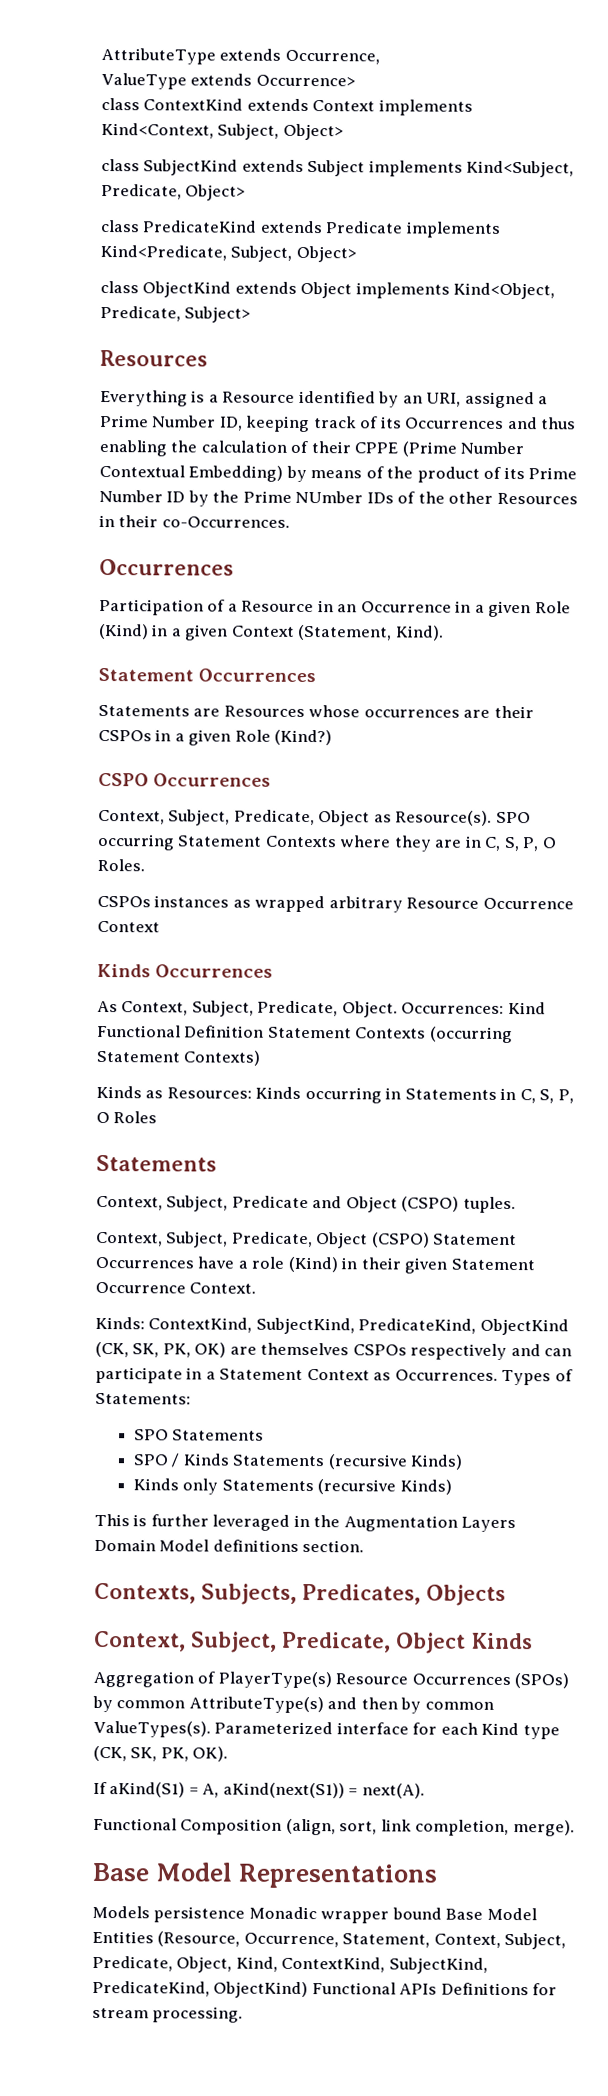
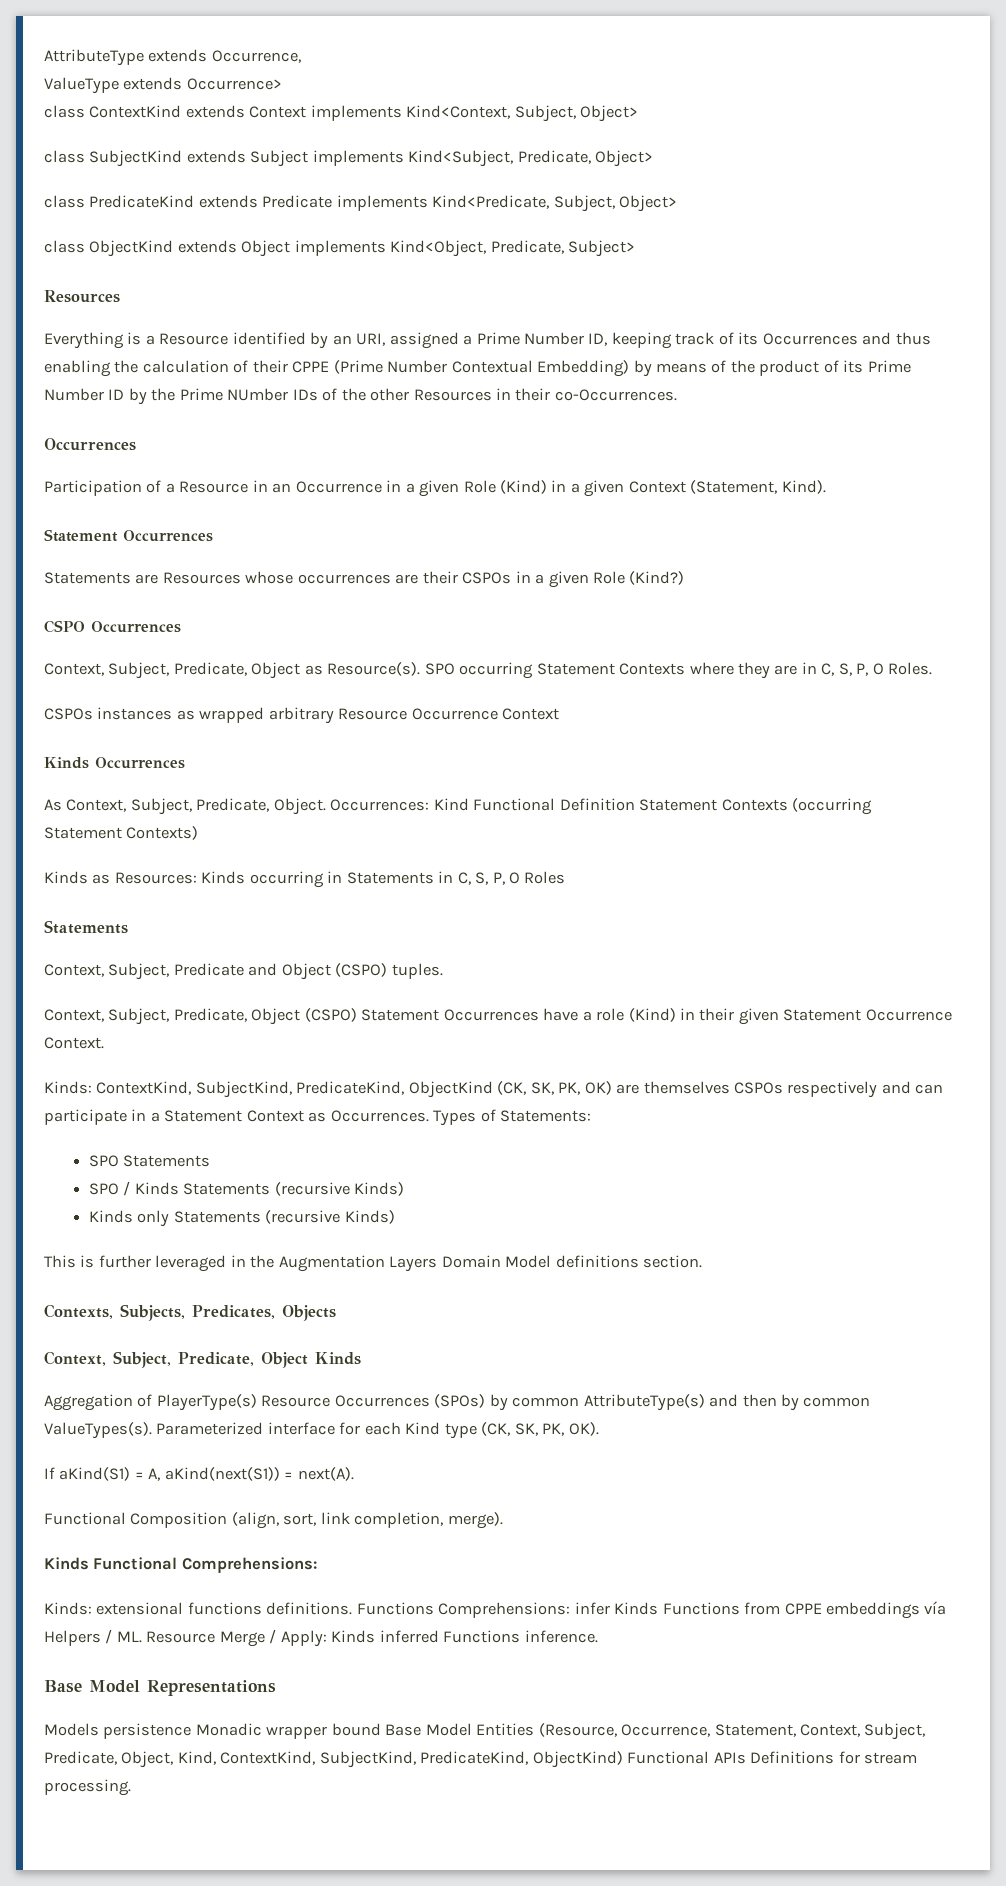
+ Kinds Functional Comprehensions:
+ Kinds: extensional functions definitions. Functions Comprehensions: infer Kinds Functions from CPPE embeddings vía Helpers / ML. Resource Merge / Apply: Kinds inferred Functions inference.

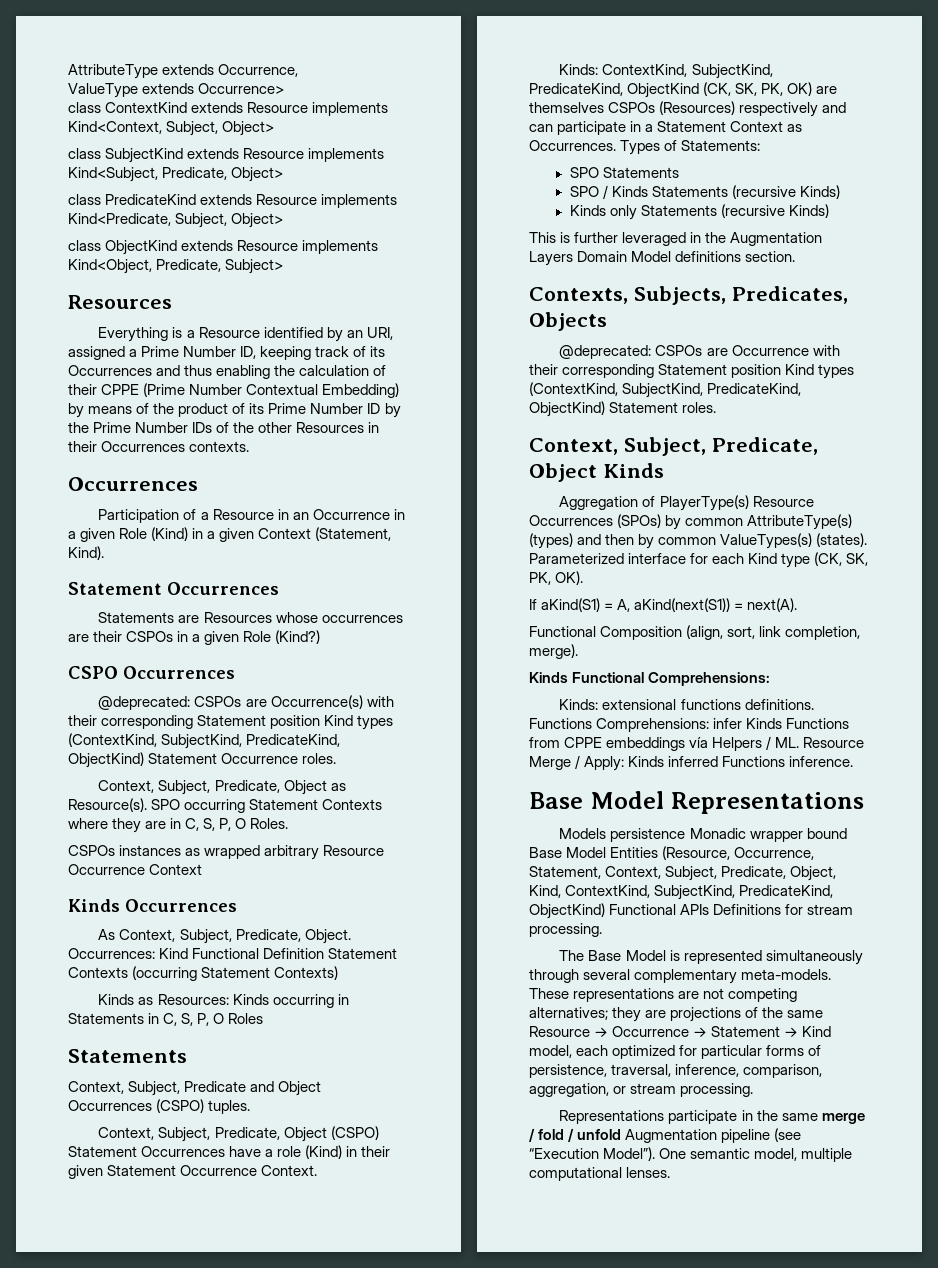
- class ContextKind extends Context implements Kind<Context, Subject, Object>
+ class ContextKind extends Resource implements Kind<Context, Subject, Object>
- class SubjectKind extends Subject implements Kind<Subject, Predicate, Object>
+ class SubjectKind extends Resource implements Kind<Subject, Predicate, Object>
- class PredicateKind extends Predicate implements Kind<Predicate, Subject, Object>
+ class PredicateKind extends Resource implements Kind<Predicate, Subject, Object>
- class ObjectKind extends Object implements Kind<Object, Predicate, Subject>
+ class ObjectKind extends Resource implements Kind<Object, Predicate, Subject>
- Everything is a Resource identified by an URI, assigned a Prime Number ID, keeping track of its Occurrences and thus enabling the calculation of their CPPE (Prime Number Contextual Embedding) by means of the product of its Prime Number ID by the Prime NUmber IDs of the other Resources in their co-Occurrences.
+ Everything is a Resource identified by an URI, assigned a Prime Number ID, keeping track of its Occurrences and thus enabling the calculation of their CPPE (Prime Number Contextual Embedding) by means of the product of its Prime Number ID by the Prime Number IDs of the other Resources in their Occurrences contexts.
+ @deprecated: CSPOs are Occurrence(s) with their corresponding Statement position Kind types (ContextKind, SubjectKind, PredicateKind, ObjectKind) Statement Occurrence roles.
- Context, Subject, Predicate and Object (CSPO) tuples.
+ Context, Subject, Predicate and Object Occurrences (CSPO) tuples.
- Kinds: ContextKind, SubjectKind, PredicateKind, ObjectKind (CK, SK, PK, OK) are themselves CSPOs respectively and can participate in a Statement Context as Occurrences.
+ Kinds: ContextKind, SubjectKind, PredicateKind, ObjectKind (CK, SK, PK, OK) are themselves CSPOs (Resources) respectively and can participate in a Statement Context as Occurrences.
+ @deprecated: CSPOs are Occurrence with their corresponding Statement position Kind types (ContextKind, SubjectKind, PredicateKind, ObjectKind) Statement roles.
- Aggregation of PlayerType(s) Resource Occurrences (SPOs) by common AttributeType(s) and then by common ValueTypes(s).
+ Aggregation of PlayerType(s) Resource Occurrences (SPOs) by common AttributeType(s) (types) and then by common ValueTypes(s) (states).
+ The Base Model is represented simultaneously through several complementary meta-models. These representations are not competing alternatives; they are projections of the same Resource → Occurrence → Statement → Kind model, each optimized for particular forms of persistence, traversal, inference, comparison, aggregation, or stream processing.
+ Representations participate in the same merge / fold / unfold Augmentation pipeline (see “Execution Model”). One semantic model, multiple computational lenses.

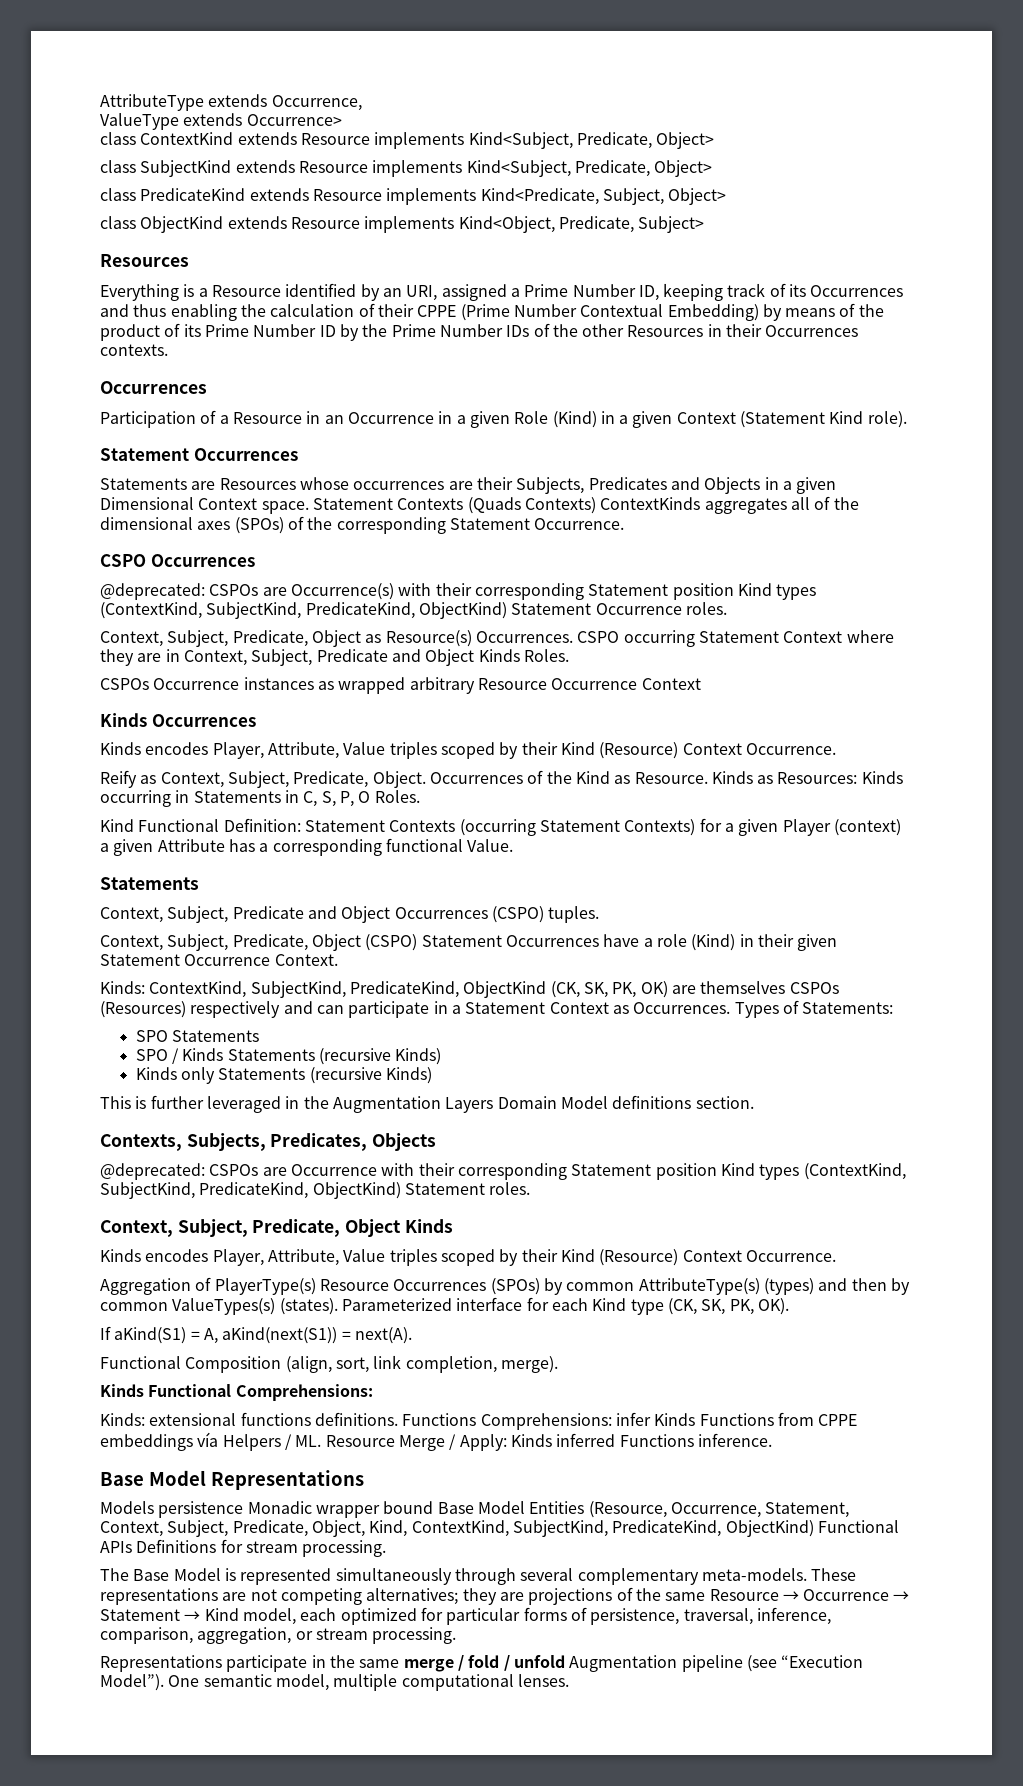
- class ContextKind extends Resource implements Kind<Context, Subject, Object>
+ class ContextKind extends Resource implements Kind<Subject, Predicate, Object>
- Participation of a Resource in an Occurrence in a given Role (Kind) in a given Context (Statement, Kind).
+ Participation of a Resource in an Occurrence in a given Role (Kind) in a given Context (Statement Kind role).
- Statements are Resources whose occurrences are their CSPOs in a given Role (Kind?)
+ Statements are Resources whose occurrences are their Subjects, Predicates and Objects in a given Dimensional Context space. Statement Contexts (Quads Contexts) ContextKinds aggregates all of the dimensional axes (SPOs) of the corresponding Statement Occurrence.
- Context, Subject, Predicate, Object as Resource(s). SPO occurring Statement Contexts where they are in C, S, P, O Roles.
+ Context, Subject, Predicate, Object as Resource(s) Occurrences. CSPO occurring Statement Context where they are in Context, Subject, Predicate and Object Kinds Roles.
- CSPOs instances as wrapped arbitrary Resource Occurrence Context
+ CSPOs Occurrence instances as wrapped arbitrary Resource Occurrence Context
  Kinds Occurrences
- As Context, Subject, Predicate, Object. Occurrences: Kind Functional Definition Statement Contexts (occurring Statement Contexts)
- Kinds as Resources: Kinds occurring in Statements in C, S, P, O Roles
+ Kinds encodes Player, Attribute, Value triples scoped by their Kind (Resource) Context Occurrence.
+ Reify as Context, Subject, Predicate, Object. Occurrences of the Kind as Resource. Kinds as Resources: Kinds occurring in Statements in C, S, P, O Roles.
+ Kind Functional Definition: Statement Contexts (occurring Statement Contexts) for a given Player (context) a given Attribute has a corresponding functional Value.
  Context, Subject, Predicate, Object Kinds
+ Kinds encodes Player, Attribute, Value triples scoped by their Kind (Resource) Context Occurrence.

